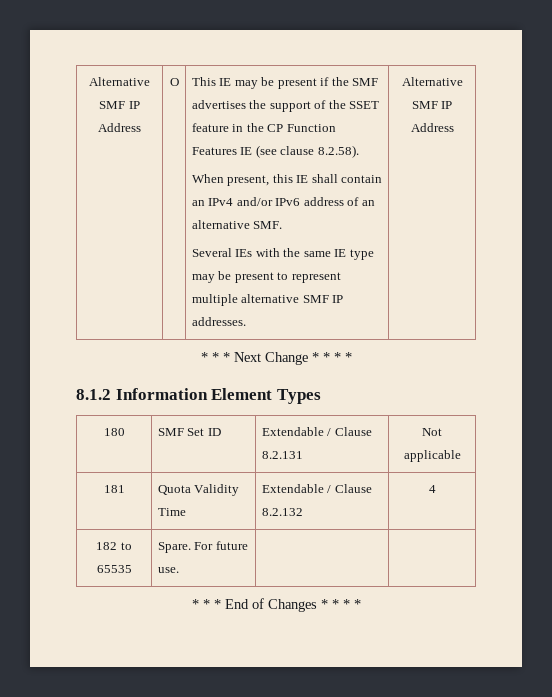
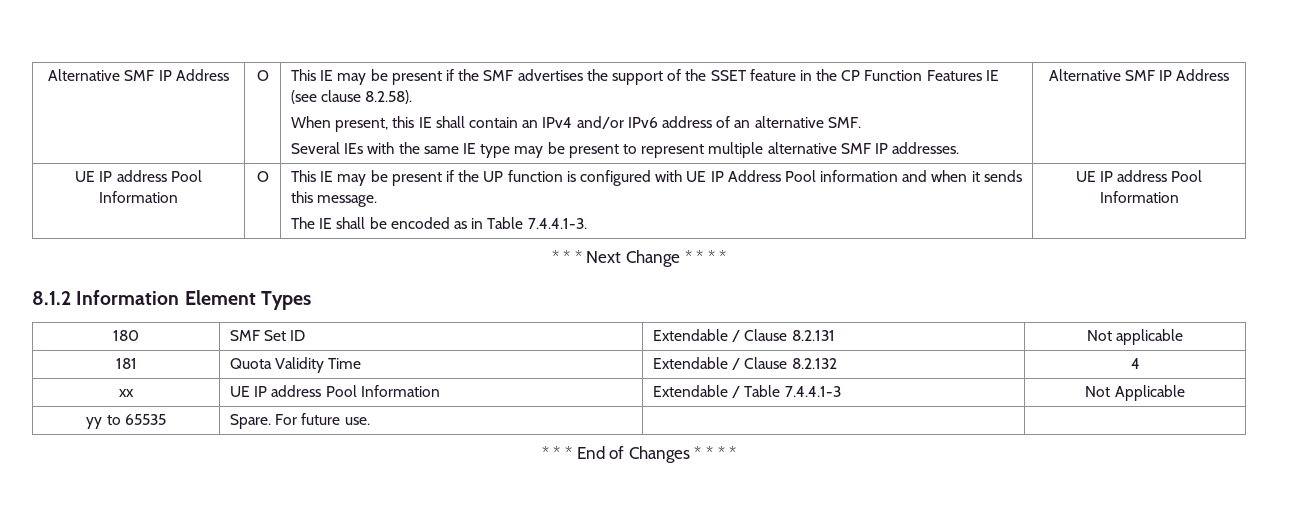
+ UE IP address Pool Information | O | This IE may be present if the UP function is configured with UE IP Address Pool information and when it sends this message.
+ The IE shall be encoded as in Table 7.4.4.1-3. | UE IP address Pool Information
- 182 to 65535 | Spare. For future use. | |
+ xx | UE IP address Pool Information | Extendable / Table 7.4.4.1-3 | Not Applicable
+ yy to 65535 | Spare. For future use. | |

